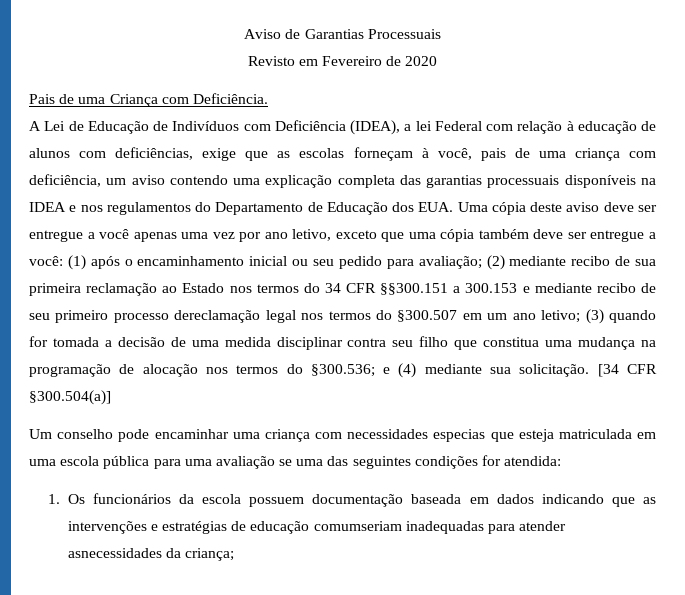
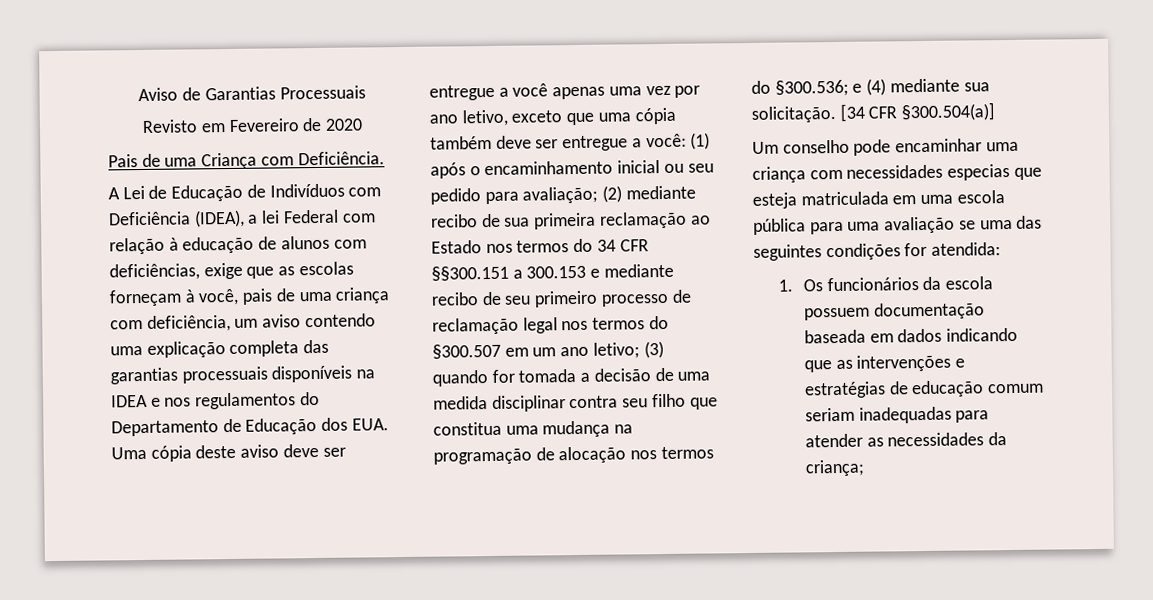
- (2) mediante recibo de sua primeira reclamação ao Estado nos termos do 34 CFR §§300.151 a 300.153 e mediante recibo de seu primeiro processo dereclamação legal nos termos do §300.507 em um ano letivo;
+ (2) mediante recibo de sua primeira reclamação ao Estado nos termos do 34 CFR §§300.151 a 300.153 e mediante recibo de seu primeiro processo de reclamação legal nos termos do §300.507 em um ano letivo;
- 1. Os funcionários da escola possuem documentação baseada em dados indicando que as intervenções e estratégias de educação comumseriam inadequadas para atender asnecessidades da criança;
+ 1. Os funcionários da escola possuem documentação baseada em dados indicando que as intervenções e estratégias de educação comum seriam inadequadas para atender as necessidades da criança;

